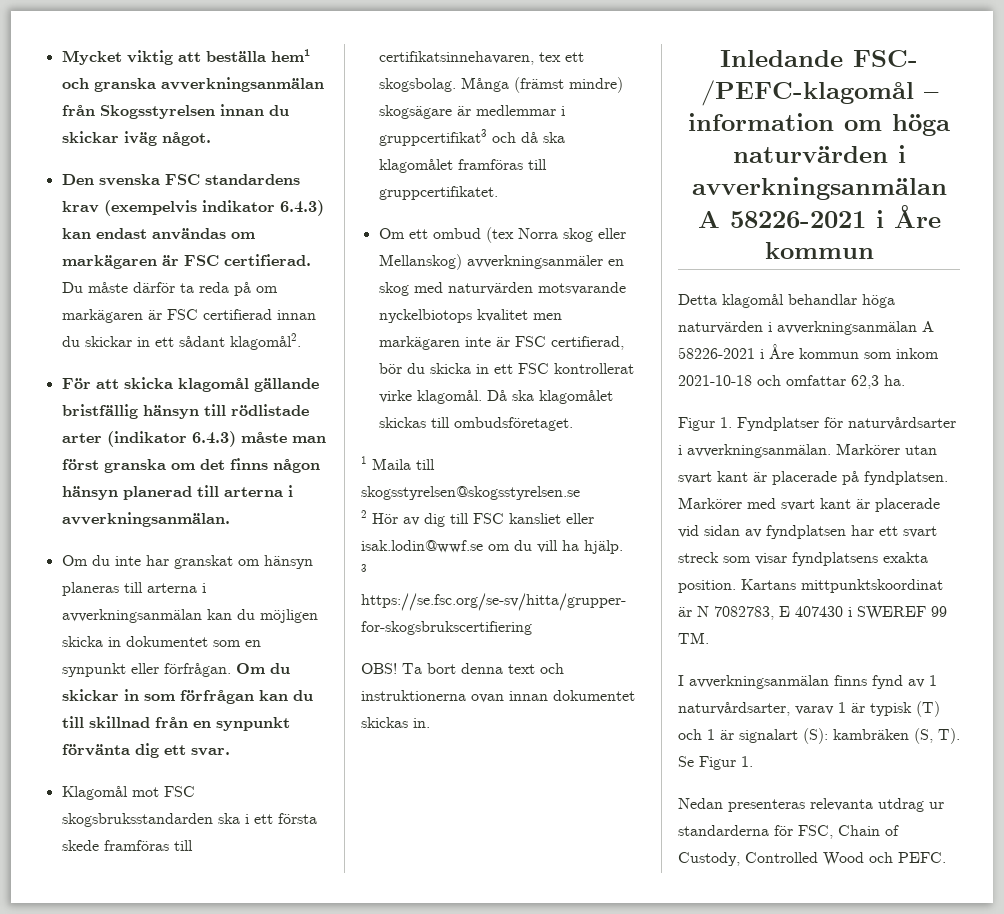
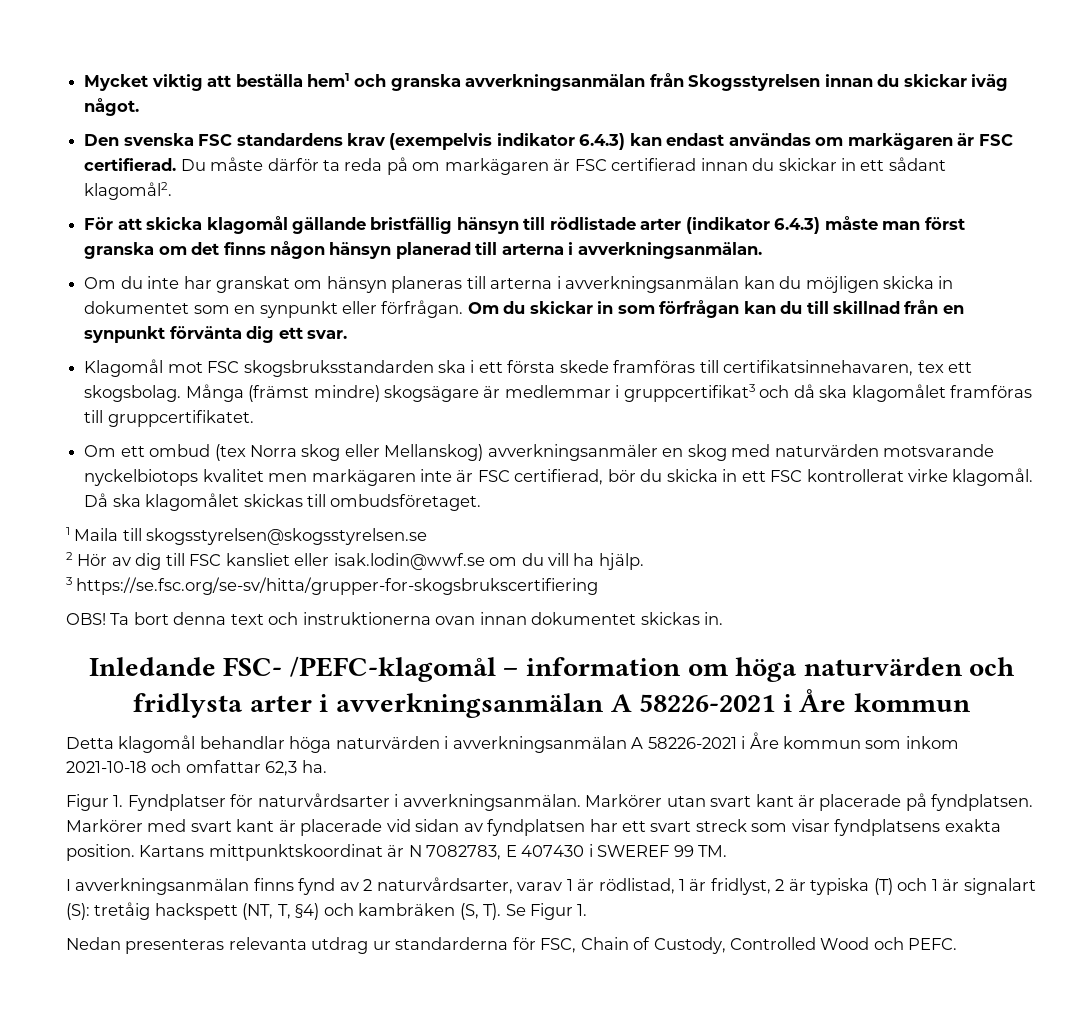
- Inledande FSC- /PEFC-klagomål – information om höga naturvärden i avverkningsanmälan A 58226-2021 i Åre kommun
+ Inledande FSC- /PEFC-klagomål – information om höga naturvärden och fridlysta arter i avverkningsanmälan A 58226-2021 i Åre kommun
- I avverkningsanmälan finns fynd av 1 naturvårdsarter, varav 1 är typisk (T) och 1 är signalart (S): kambräken (S, T). Se Figur 1.
+ I avverkningsanmälan finns fynd av 2 naturvårdsarter, varav 1 är rödlistad, 1 är fridlyst, 2 är typiska (T) och 1 är signalart (S): tretåig hackspett (NT, T, §4) och kambräken (S, T). Se Figur 1.

